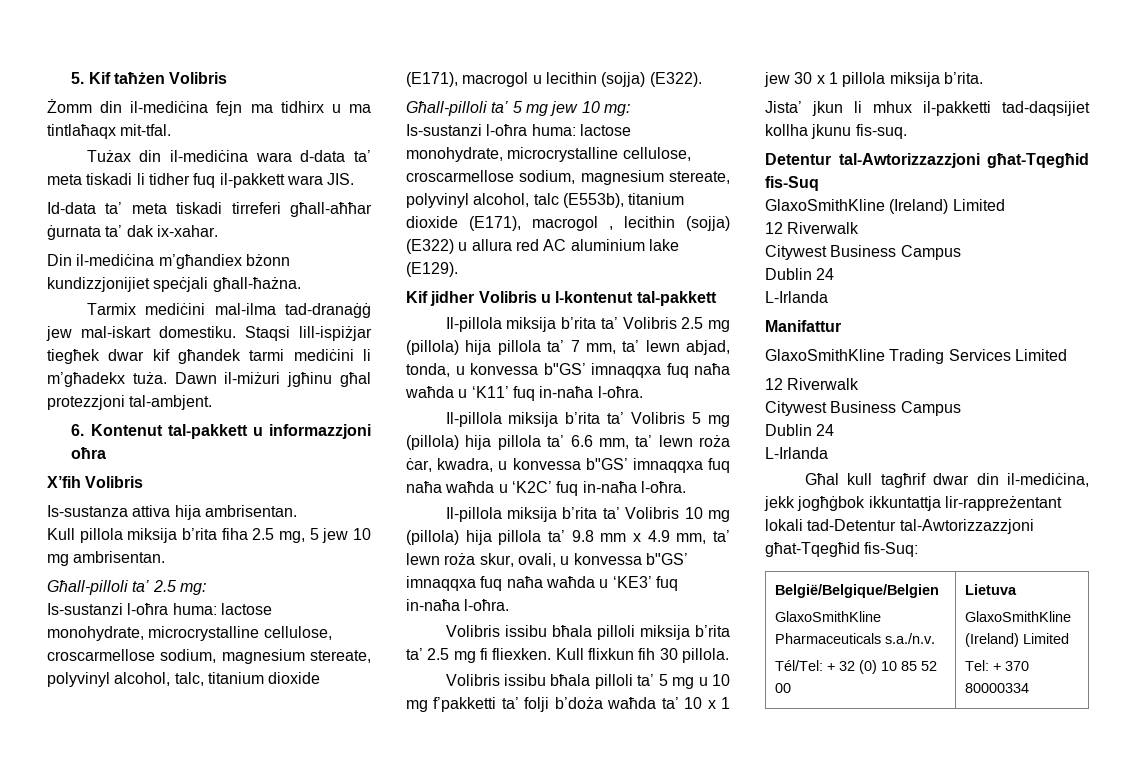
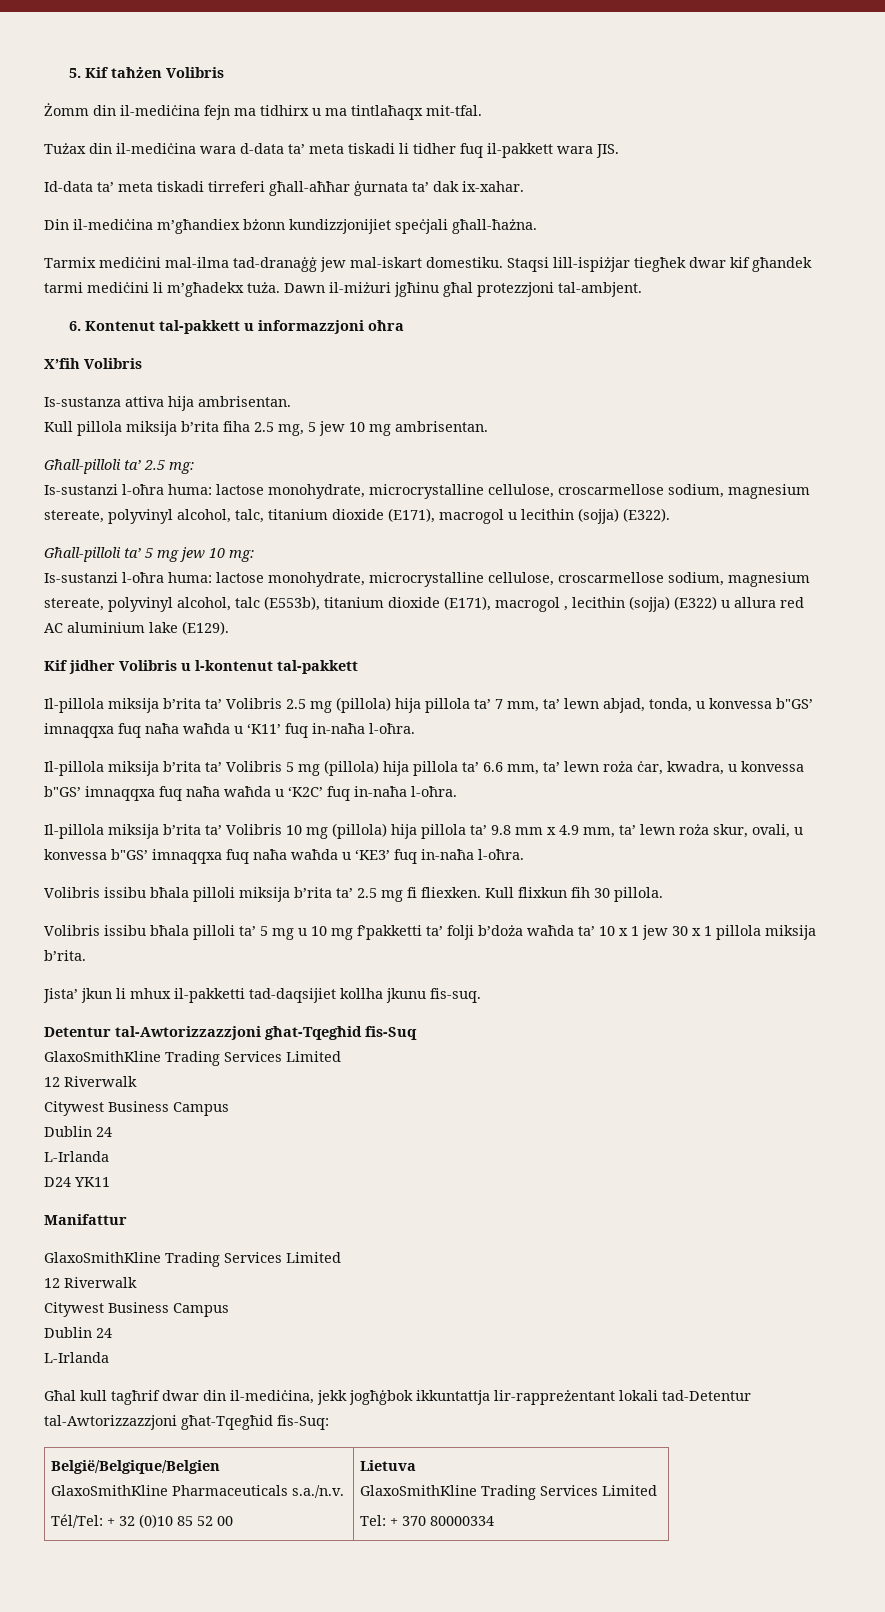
  Detentur tal-Awtorizzazzjoni għat-Tqegħid fis-Suq
- GlaxoSmithKline (Ireland) Limited
+ GlaxoSmithKline Trading Services Limited
  12 Riverwalk
  Citywest Business Campus
  Dublin 24
  L-Irlanda
+ D24 YK11
  België/Belgique/Belgien
  GlaxoSmithKline Pharmaceuticals s.a./n.v.
- Tél/Tel: + 32 (0) 10 85 52 00 | Lietuva
- GlaxoSmithKline (Ireland) Limited
+ Tél/Tel: + 32 (0)10 85 52 00 | Lietuva
+ GlaxoSmithKline Trading Services Limited

